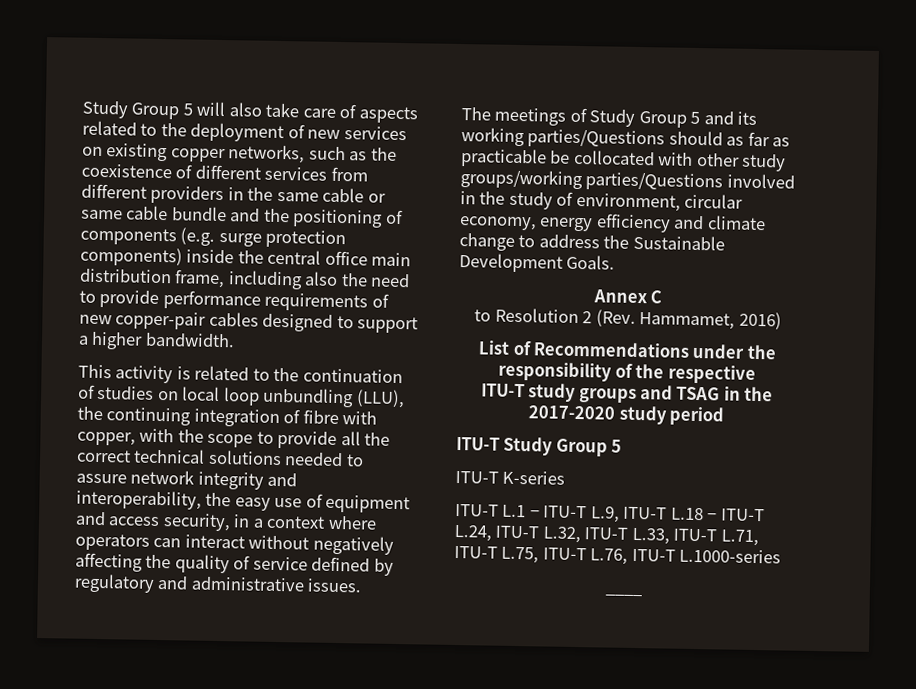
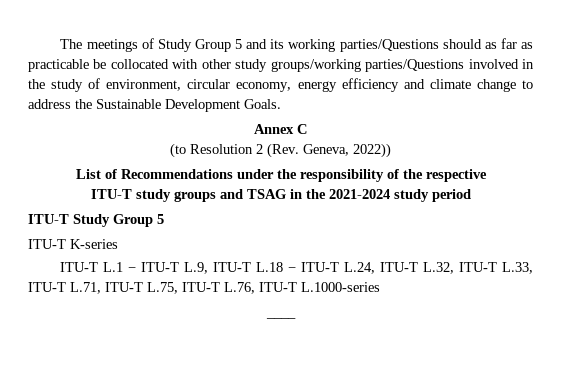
- Study Group 5 will also take care of aspects related to the deployment of new services on existing copper networks, such as the coexistence of different services from different providers in the same cable or same cable bundle and the positioning of components (e.g. surge protection components) inside the central office main distribution frame, including also the need to provide performance requirements of new copper-pair cables designed to support a higher bandwidth.
- This activity is related to the continuation of studies on local loop unbundling (LLU), the continuing integration of fibre with copper, with the scope to provide all the correct technical solutions needed to assure network integrity and interoperability, the easy use of equipment and access security, in a context where operators can interact without negatively affecting the quality of service defined by regulatory and administrative issues.
- to Resolution 2 (Rev. Hammamet, 2016)
+ (to Resolution 2 (Rev. Geneva, 2022))
- ITU-T study groups and TSAG in the 2017-2020 study period
+ ITU-T study groups and TSAG in the 2021-2024 study period

